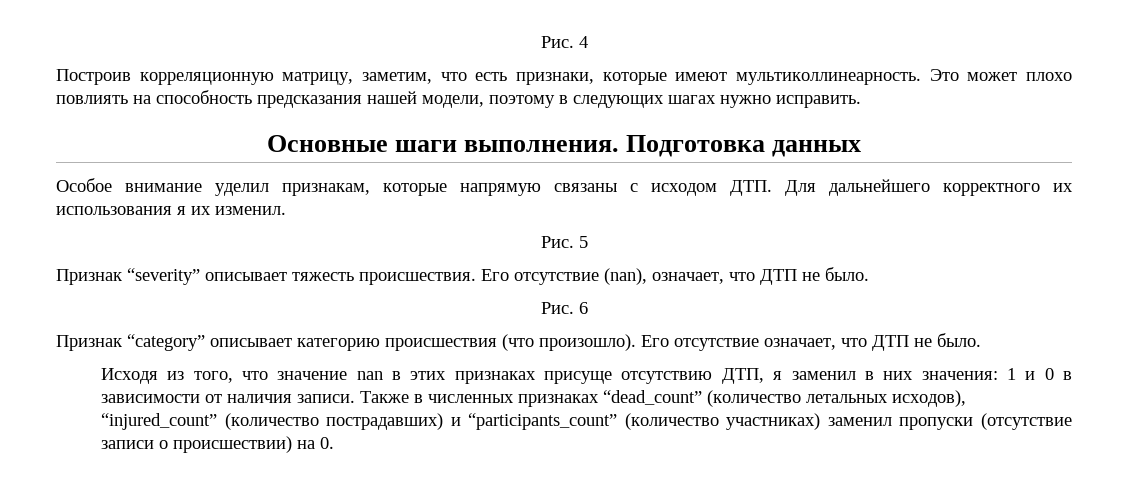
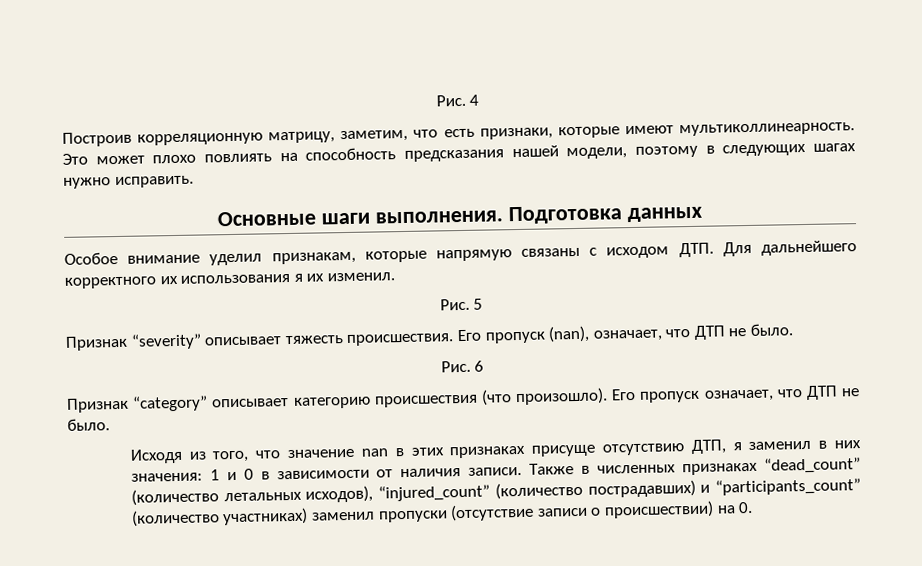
- Его отсутствие (nan), означает, что ДТП не было.
+ Его пропуск (nan), означает, что ДТП не было.
- Его отсутствие означает, что ДТП не было.
+ Его пропуск означает, что ДТП не было.

